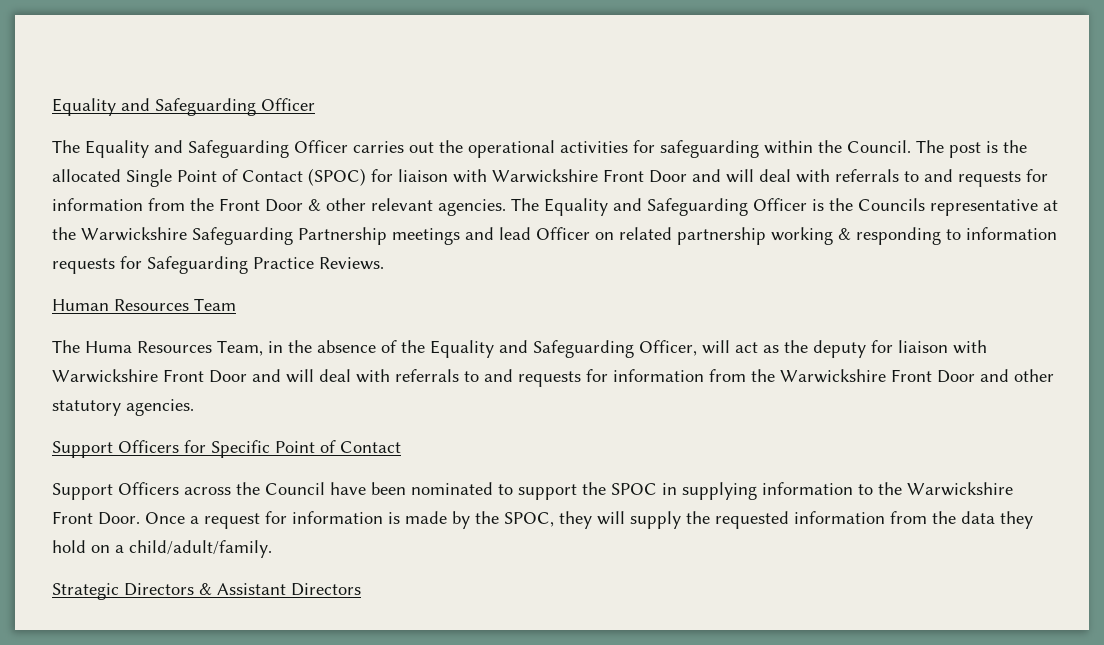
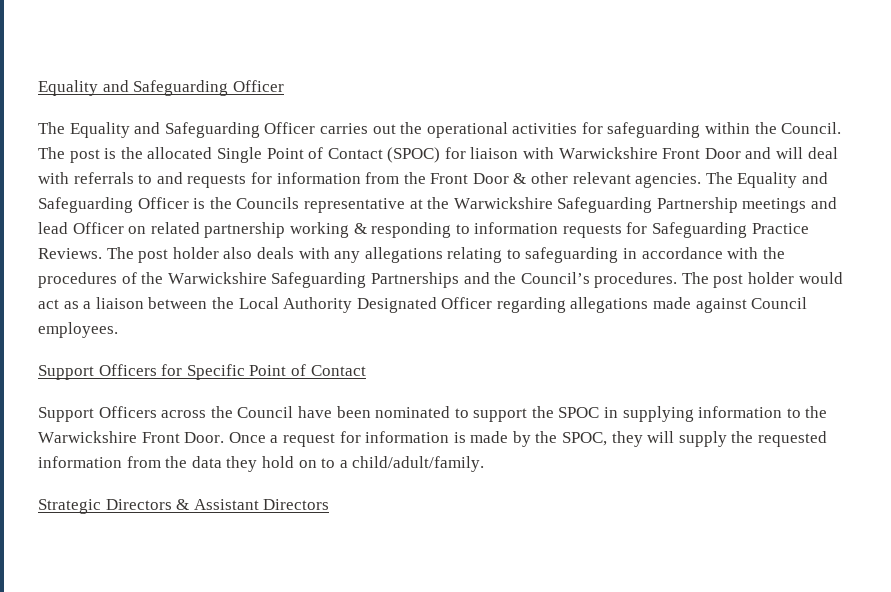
- The Equality and Safeguarding Officer is the Councils representative at the Warwickshire Safeguarding Partnership meetings and lead Officer on related partnership working & responding to information requests for Safeguarding Practice Reviews.
- Human Resources Team
- The Huma Resources Team, in the absence of the Equality and Safeguarding Officer, will act as the deputy for liaison with Warwickshire Front Door and will deal with referrals to and requests for information from the Warwickshire Front Door and other statutory agencies.
+ The Equality and Safeguarding Officer is the Councils representative at the Warwickshire Safeguarding Partnership meetings and lead Officer on related partnership working & responding to information requests for Safeguarding Practice Reviews. The post holder also deals with any allegations relating to safeguarding in accordance with the procedures of the Warwickshire Safeguarding Partnerships and the Council’s procedures. The post holder would act as a liaison between the Local Authority Designated Officer regarding allegations made against Council employees.
- Once a request for information is made by the SPOC, they will supply the requested information from the data they hold on a child/adult/family.
+ Once a request for information is made by the SPOC, they will supply the requested information from the data they hold on to a child/adult/family.

